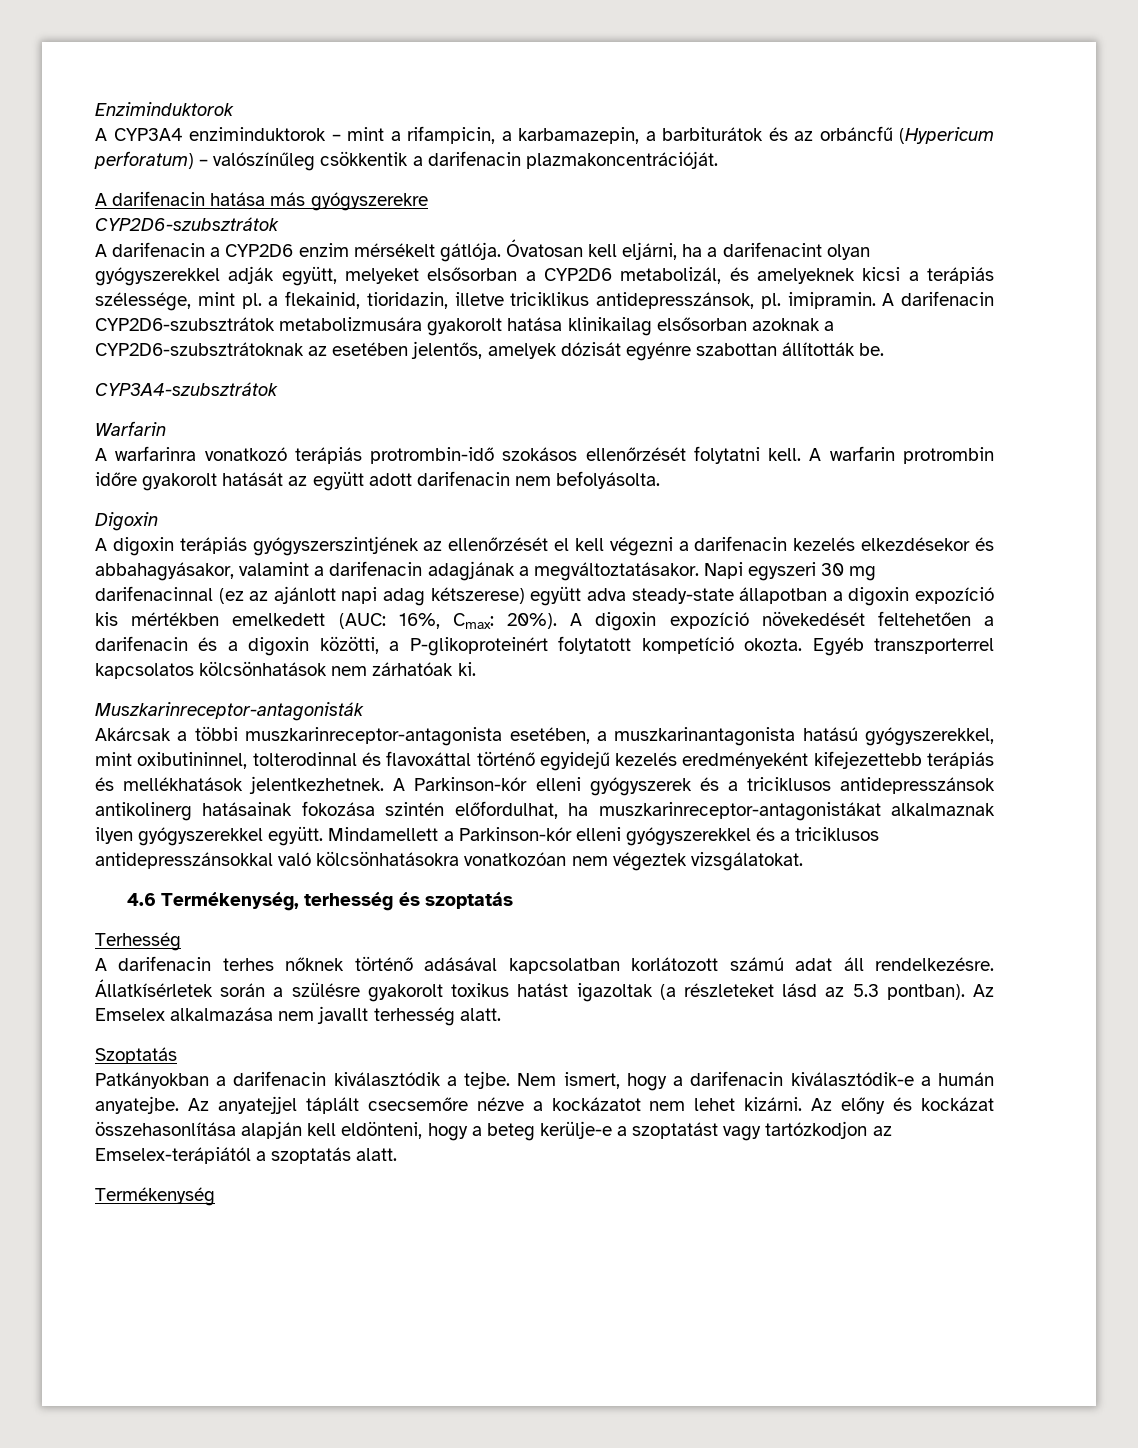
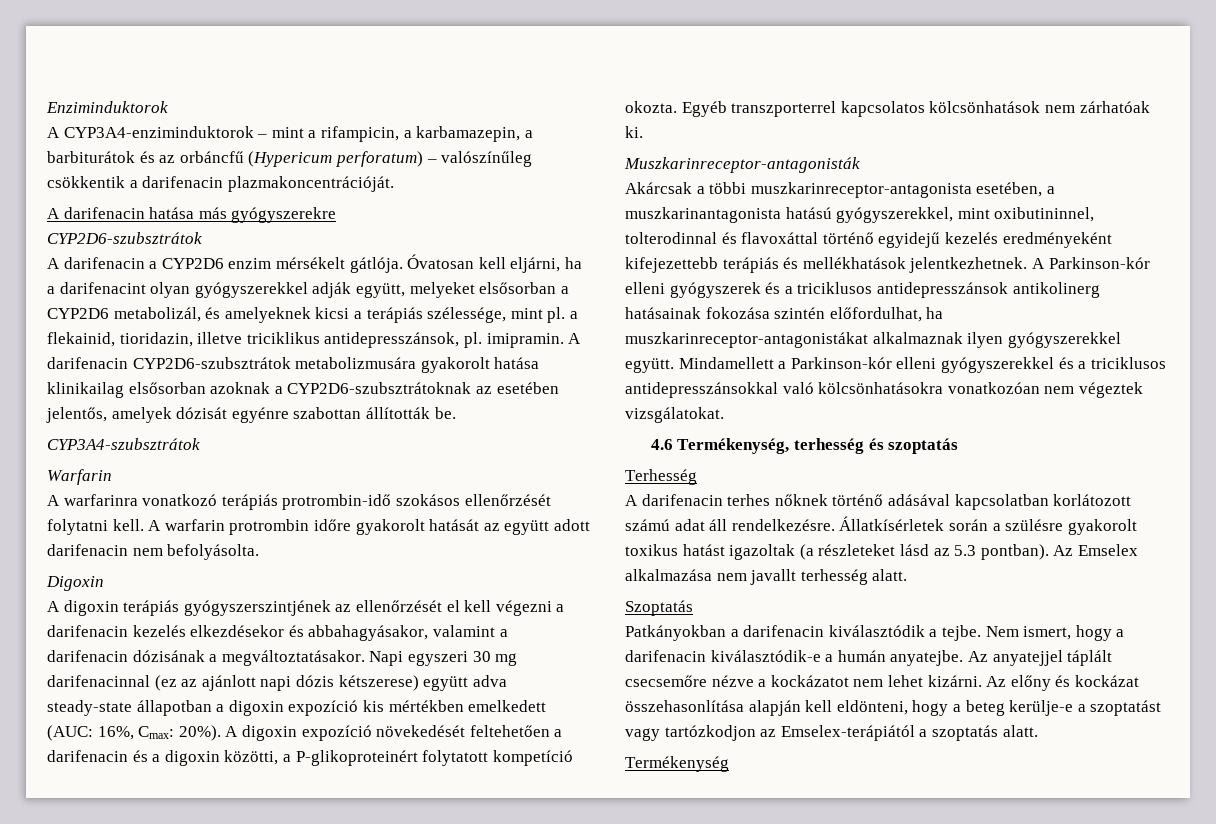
- A CYP3A4 enziminduktorok – mint a rifampicin, a karbamazepin, a barbiturátok és az orbáncfű (Hypericum perforatum) – valószínűleg csökkentik a darifenacin plazmakoncentrációját.
+ A CYP3A4-enziminduktorok – mint a rifampicin, a karbamazepin, a barbiturátok és az orbáncfű (Hypericum perforatum) – valószínűleg csökkentik a darifenacin plazmakoncentrációját.
- A digoxin terápiás gyógyszerszintjének az ellenőrzését el kell végezni a darifenacin kezelés elkezdésekor és abbahagyásakor, valamint a darifenacin adagjának a megváltoztatásakor.
+ A digoxin terápiás gyógyszerszintjének az ellenőrzését el kell végezni a darifenacin kezelés elkezdésekor és abbahagyásakor, valamint a darifenacin dózisának a megváltoztatásakor.
- Napi egyszeri 30 mg darifenacinnal (ez az ajánlott napi adag kétszerese) együtt adva steady-state állapotban a digoxin expozíció kis mértékben emelkedett (AUC: 16%, Cmax: 20%).
+ Napi egyszeri 30 mg darifenacinnal (ez az ajánlott napi dózis kétszerese) együtt adva steady-state állapotban a digoxin expozíció kis mértékben emelkedett (AUC: 16%, Cmax: 20%).

